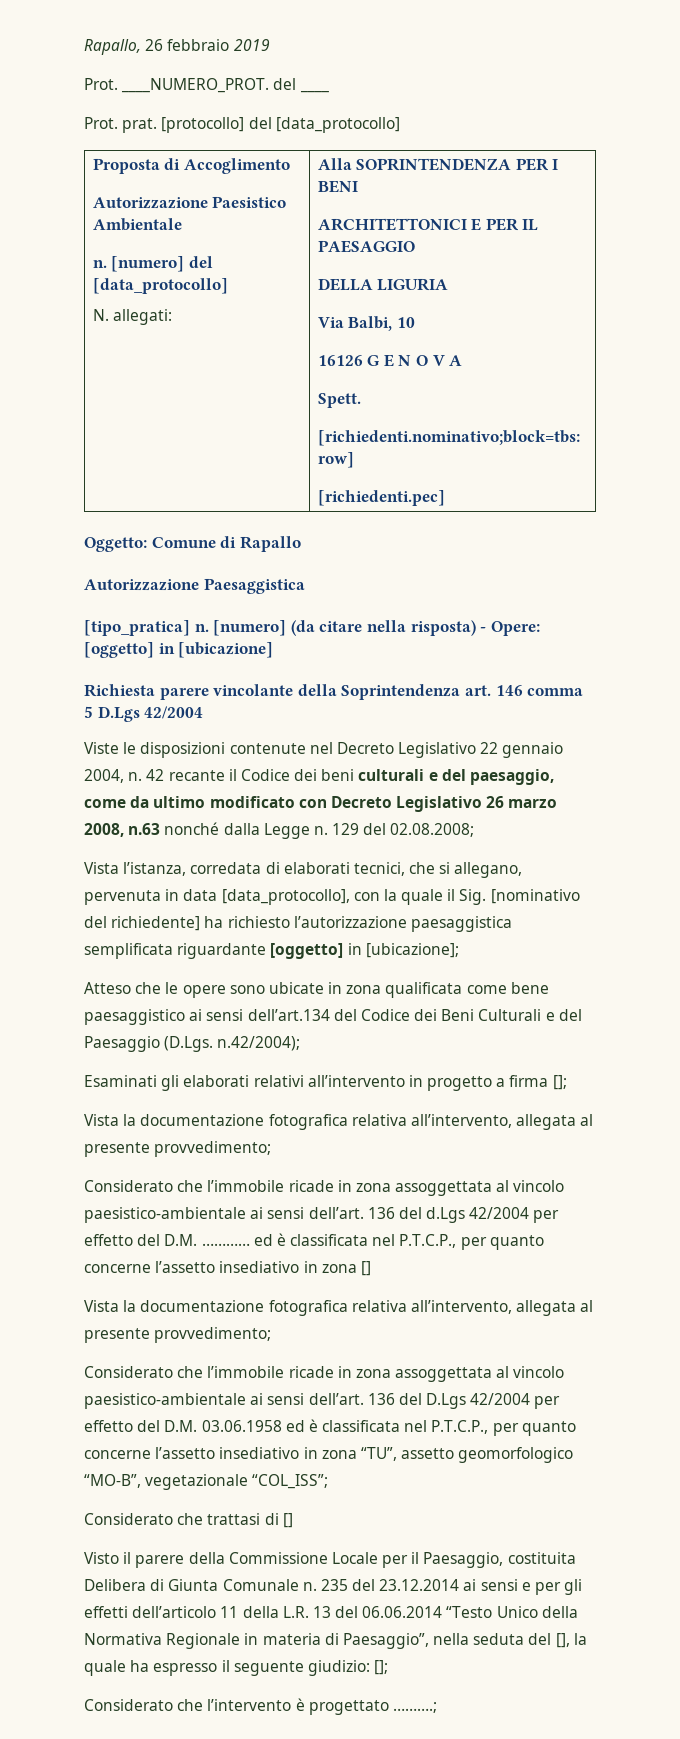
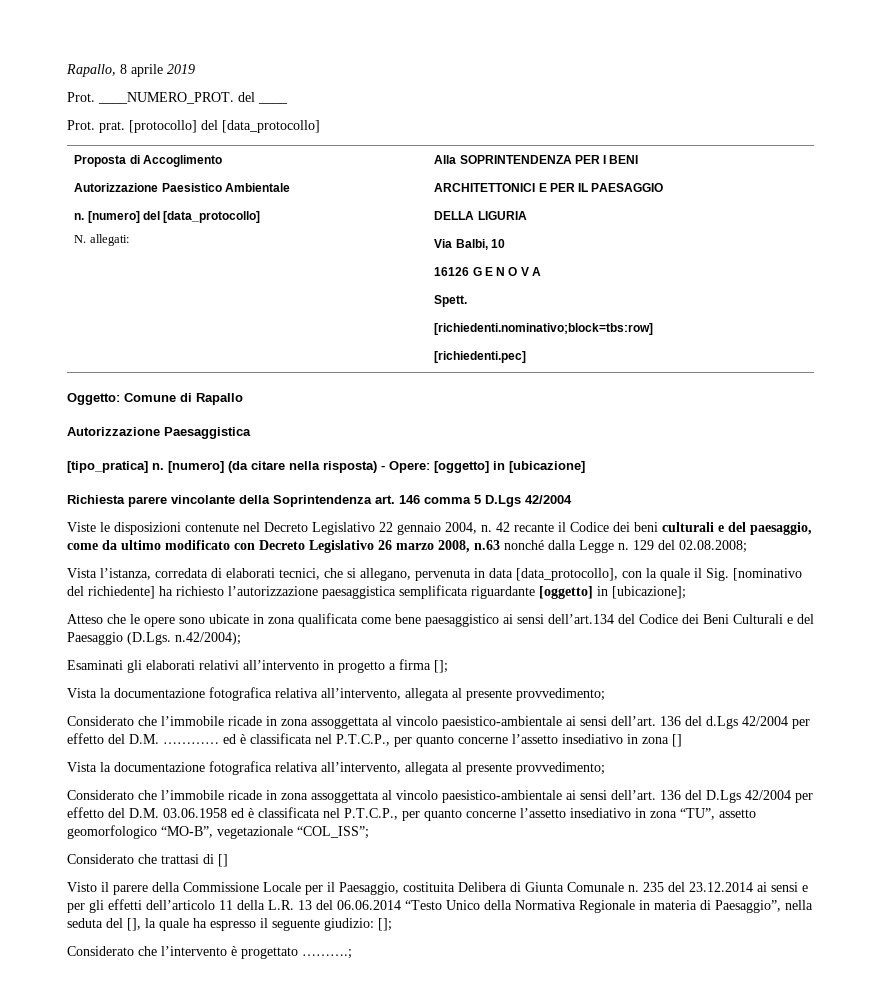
- Rapallo, 26 febbraio 2019
+ Rapallo, 8 aprile 2019

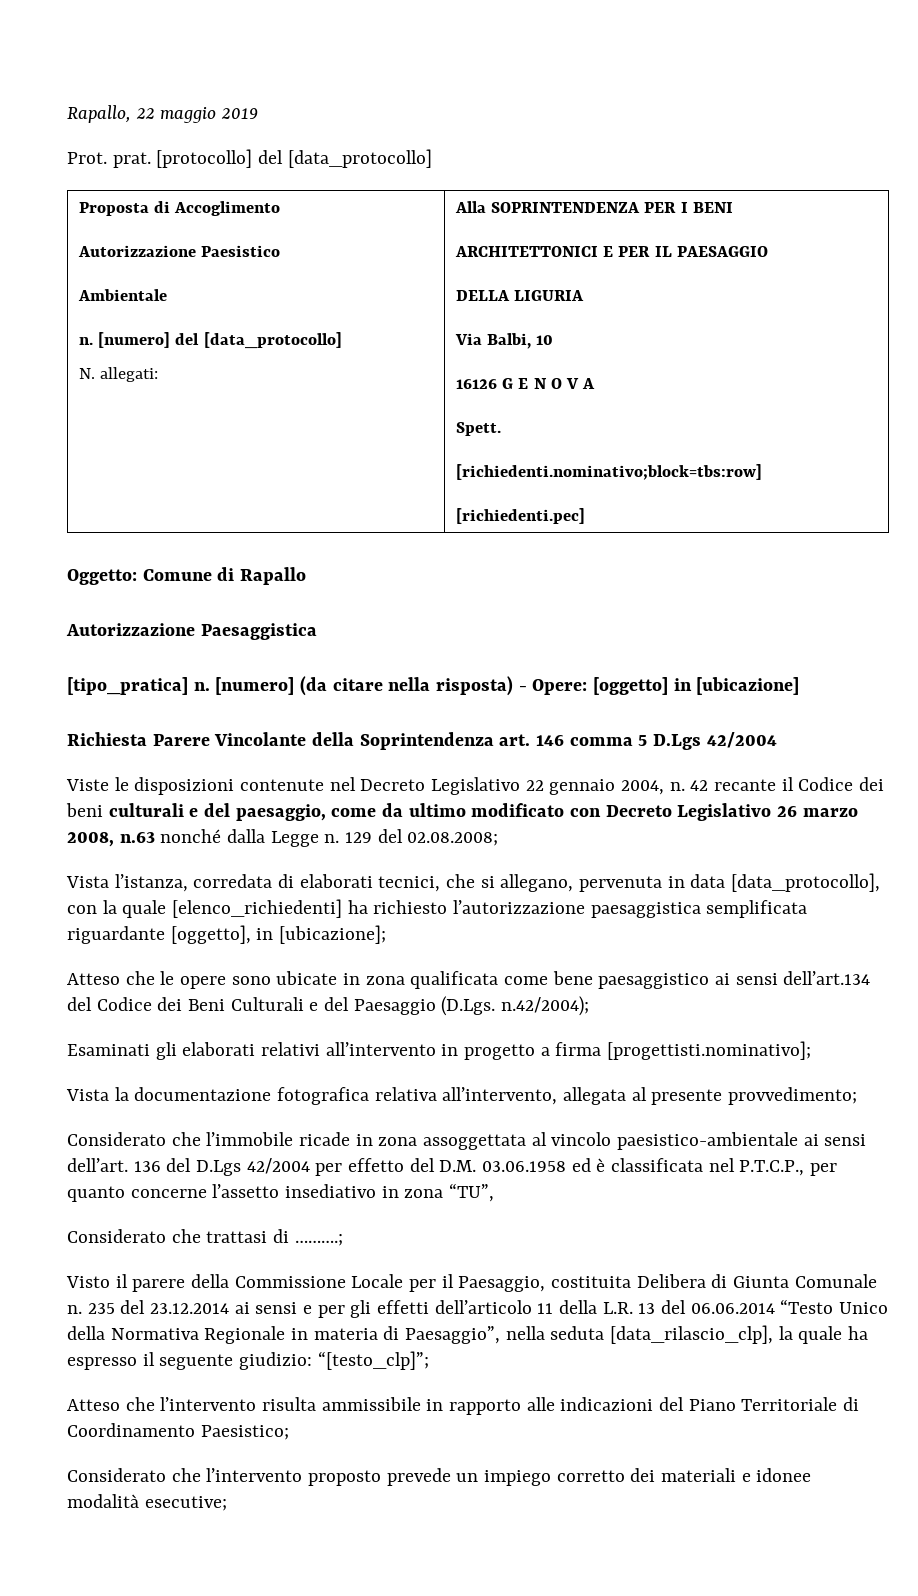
- Rapallo, 8 aprile 2019
+ Rapallo, 22 maggio 2019
- Prot. ____NUMERO_PROT. del ____
  Proposta di Accoglimento
- Autorizzazione Paesistico Ambientale
+ Autorizzazione Paesistico
+ Ambientale
- Richiesta parere vincolante della Soprintendenza art. 146 comma 5 D.Lgs 42/2004
+ Richiesta Parere Vincolante della Soprintendenza art. 146 comma 5 D.Lgs 42/2004
- Vista l’istanza, corredata di elaborati tecnici, che si allegano, pervenuta in data [data_protocollo], con la quale il Sig. [nominativo del richiedente] ha richiesto l’autorizzazione paesaggistica semplificata riguardante [oggetto] in [ubicazione];
+ Vista l’istanza, corredata di elaborati tecnici, che si allegano, pervenuta in data [data_protocollo], con la quale [elenco_richiedenti] ha richiesto l’autorizzazione paesaggistica semplificata riguardante [oggetto], in [ubicazione];
- Esaminati gli elaborati relativi all’intervento in progetto a firma [];
- Vista la documentazione fotografica relativa all’intervento, allegata al presente provvedimento;
- Considerato che l’immobile ricade in zona assoggettata al vincolo paesistico-ambientale ai sensi dell’art. 136 del d.Lgs 42/2004 per effetto del D.M. ………… ed è classificata nel P.T.C.P., per quanto concerne l’assetto insediativo in zona []
+ Esaminati gli elaborati relativi all’intervento in progetto a firma [progettisti.nominativo];
- 136 del D.Lgs 42/2004 per effetto del D.M. 03.06.1958 ed è classificata nel P.T.C.P., per quanto concerne l’assetto insediativo in zona “TU”, assetto geomorfologico “MO-B”, vegetazionale “COL_ISS”;
+ 136 del D.Lgs 42/2004 per effetto del D.M. 03.06.1958 ed è classificata nel P.T.C.P., per quanto concerne l’assetto insediativo in zona “TU”,
- Considerato che trattasi di []
+ Considerato che trattasi di ……….;
- 235 del 23.12.2014 ai sensi e per gli effetti dell’articolo 11 della L.R. 13 del 06.06.2014 “Testo Unico della Normativa Regionale in materia di Paesaggio”, nella seduta del [], la quale ha espresso il seguente giudizio: [];
- Considerato che l’intervento è progettato ……….;
+ 235 del 23.12.2014 ai sensi e per gli effetti dell’articolo 11 della L.R. 13 del 06.06.2014 “Testo Unico della Normativa Regionale in materia di Paesaggio”, nella seduta [data_rilascio_clp], la quale ha espresso il seguente giudizio: “[testo_clp]”;
+ Atteso che l’intervento risulta ammissibile in rapporto alle indicazioni del Piano Territoriale di Coordinamento Paesistico;
+ Considerato che l’intervento proposto prevede un impiego corretto dei materiali e idonee modalità esecutive;

